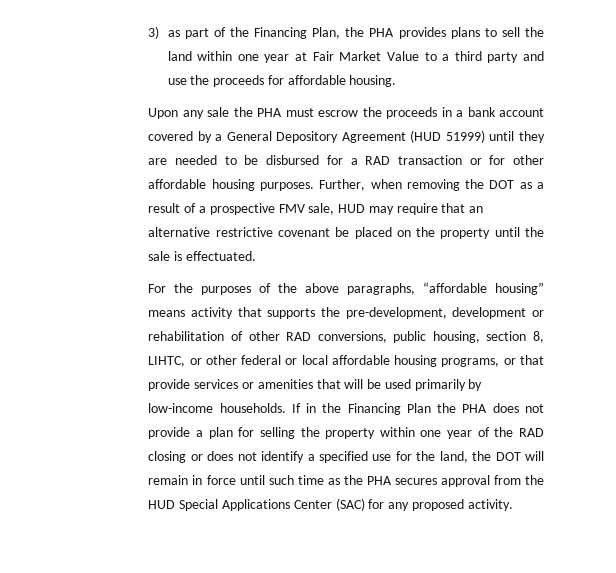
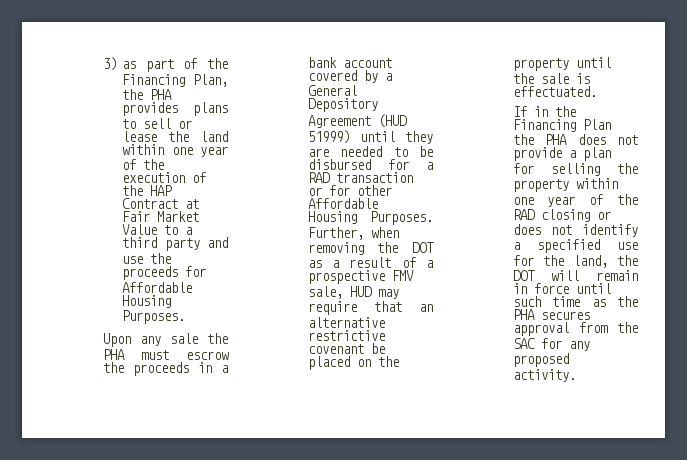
- 3) as part of the Financing Plan, the PHA provides plans to sell the land within one year at Fair Market Value to a third party and use the proceeds for affordable housing.
+ 3) as part of the Financing Plan, the PHA provides plans to sell or lease the land within one year of the execution of the HAP Contract at Fair Market Value to a third party and use the proceeds for Affordable Housing Purposes.
- Upon any sale the PHA must escrow the proceeds in a bank account covered by a General Depository Agreement (HUD 51999) until they are needed to be disbursed for a RAD transaction or for other affordable housing purposes.
+ Upon any sale the PHA must escrow the proceeds in a bank account covered by a General Depository Agreement (HUD 51999) until they are needed to be disbursed for a RAD transaction or for other Affordable Housing Purposes.
- For the purposes of the above paragraphs, “affordable housing” means activity that supports the pre-development, development or rehabilitation of other RAD conversions, public housing, section 8, LIHTC, or other federal or local affordable housing programs, or that provide services or amenities that will be used primarily by low-income households. If in the Financing Plan the PHA does not provide a plan for selling the property within one year of the RAD closing or does not identify a specified use for the land, the DOT will remain in force until such time as the PHA secures approval from the HUD Special Applications Center (SAC) for any proposed activity.
+ If in the Financing Plan the PHA does not provide a plan for selling the property within one year of the RAD closing or does not identify a specified use for the land, the DOT will remain in force until such time as the PHA secures approval from the SAC for any proposed activity.

